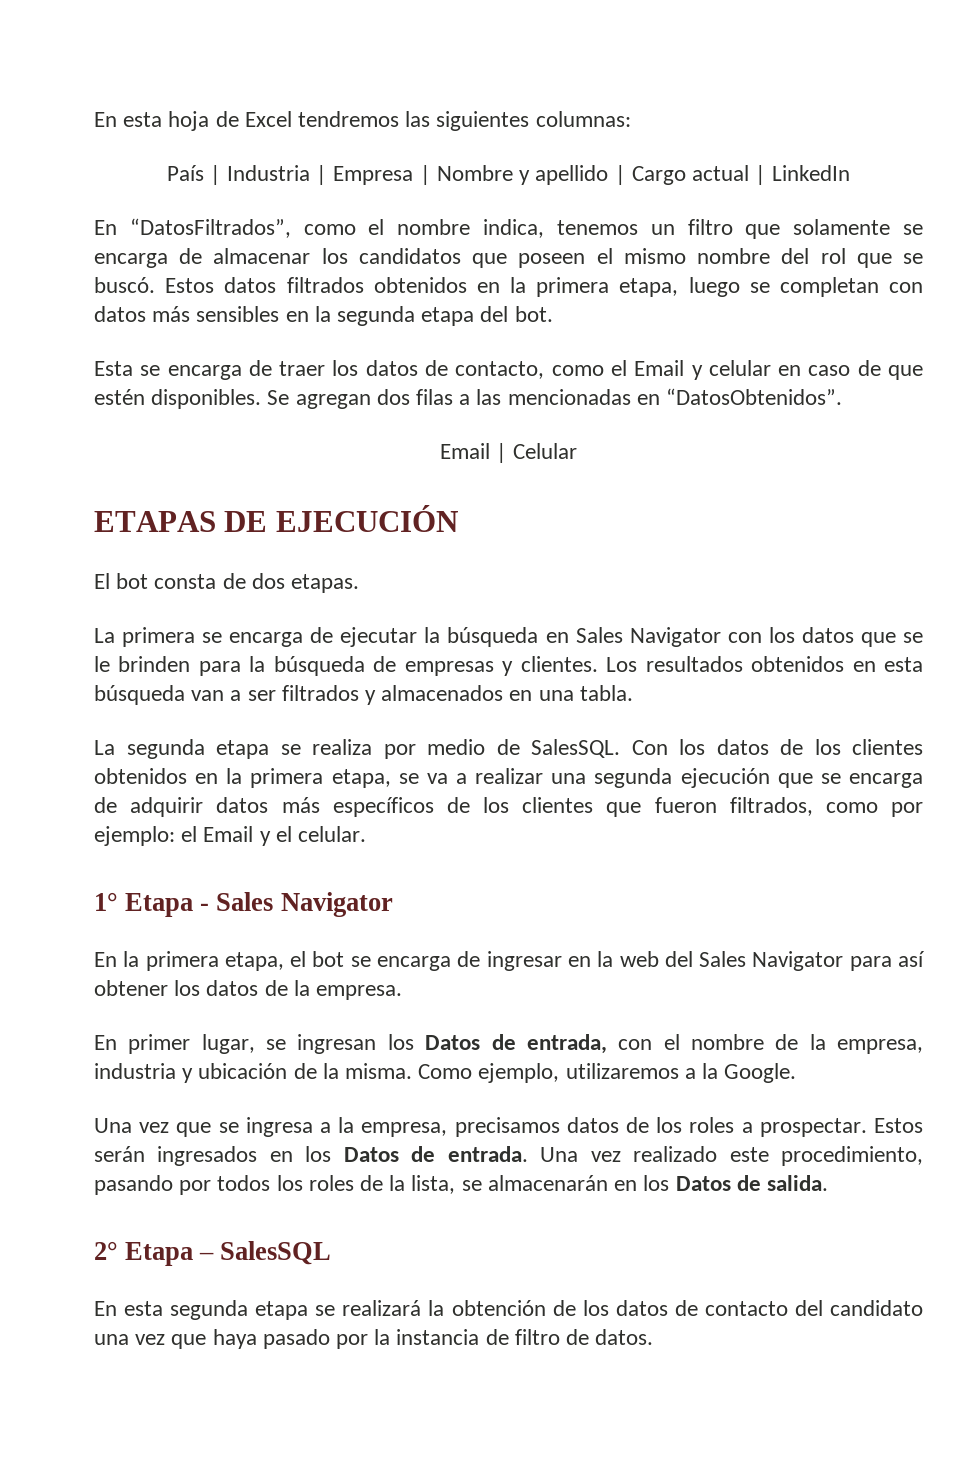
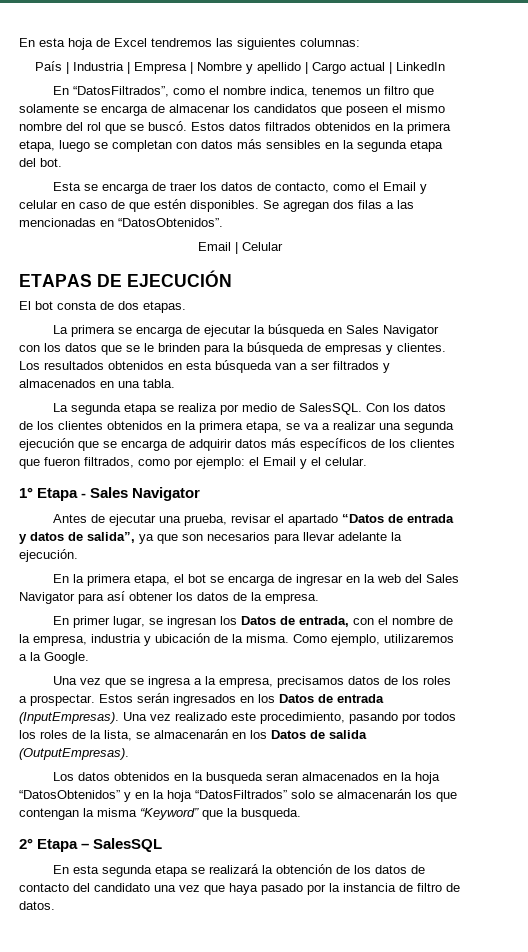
+ Antes de ejecutar una prueba, revisar el apartado “Datos de entrada y datos de salida”, ya que son necesarios para llevar adelante la ejecución.
- Estos serán ingresados en los Datos de entrada.
+ Estos serán ingresados en los Datos de entrada (InputEmpresas).
- Una vez realizado este procedimiento, pasando por todos los roles de la lista, se almacenarán en los Datos de salida.
+ Una vez realizado este procedimiento, pasando por todos los roles de la lista, se almacenarán en los Datos de salida (OutputEmpresas).
+ Los datos obtenidos en la busqueda seran almacenados en la hoja “DatosObtenidos” y en la hoja “DatosFiltrados” solo se almacenarán los que contengan la misma “Keyword” que la busqueda.

